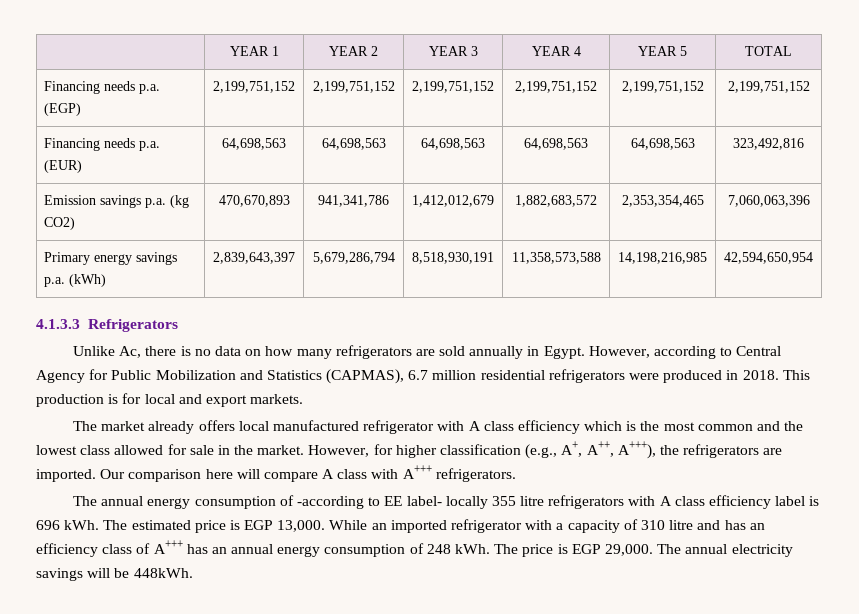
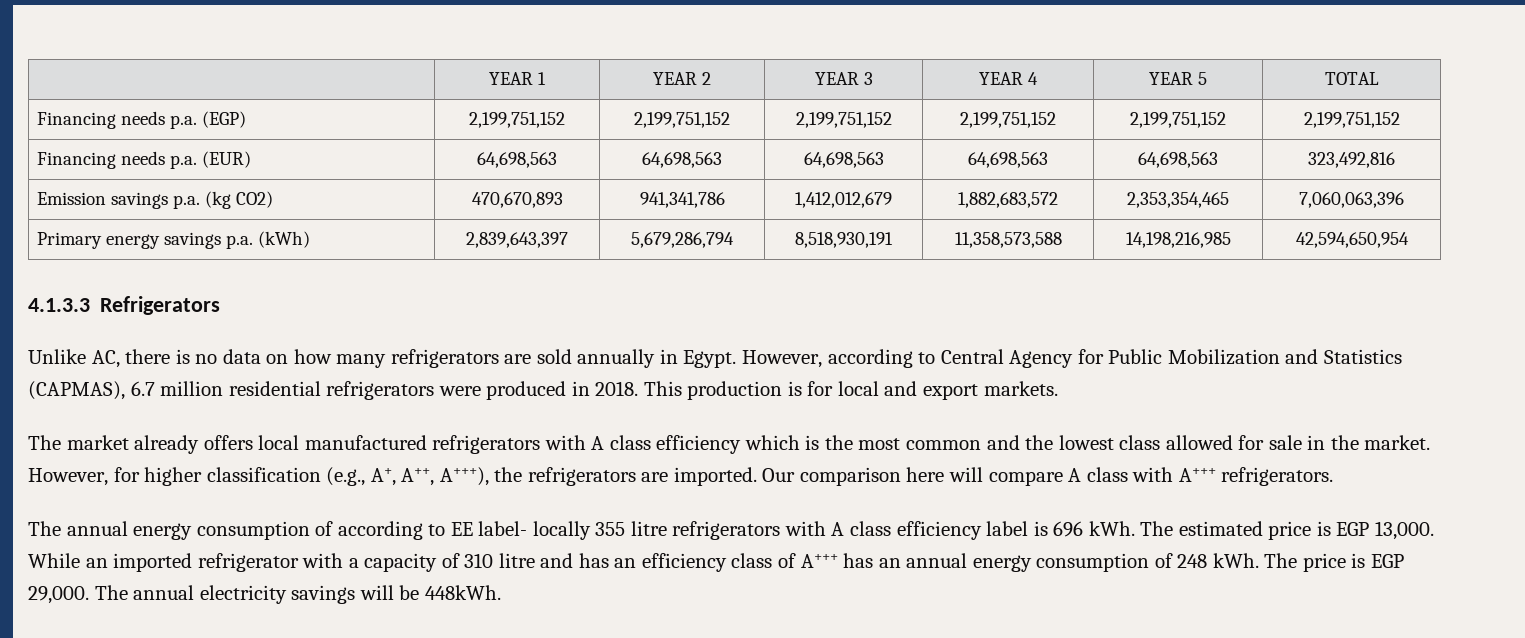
- Unlike Ac, there is no data on how many refrigerators are sold annually in Egypt.
+ Unlike AC, there is no data on how many refrigerators are sold annually in Egypt.
- The market already offers local manufactured refrigerator with A class efficiency which is the most common and the lowest class allowed for sale in the market.
+ The market already offers local manufactured refrigerators with A class efficiency which is the most common and the lowest class allowed for sale in the market.
- The annual energy consumption of -according to EE label- locally 355 litre refrigerators with A class efficiency label is 696 kWh.
+ The annual energy consumption of according to EE label- locally 355 litre refrigerators with A class efficiency label is 696 kWh.

